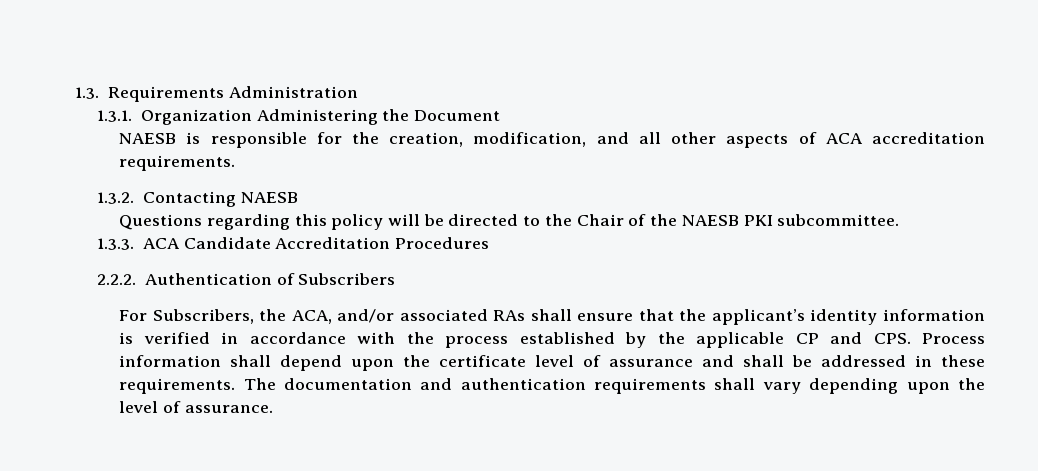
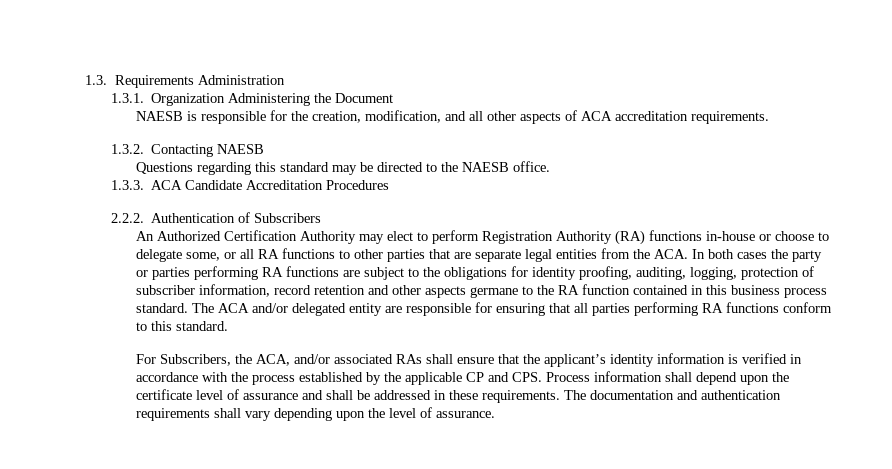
- Questions regarding this policy will be directed to the Chair of the NAESB PKI subcommittee.
+ Questions regarding this standard may be directed to the NAESB office.
+ An Authorized Certification Authority may elect to perform Registration Authority (RA) functions in-house or choose to delegate some, or all RA functions to other parties that are separate legal entities from the ACA. In both cases the party or parties performing RA functions are subject to the obligations for identity proofing, auditing, logging, protection of subscriber information, record retention and other aspects germane to the RA function contained in this business process standard. The ACA and/or delegated entity are responsible for ensuring that all parties performing RA functions conform to this standard.

